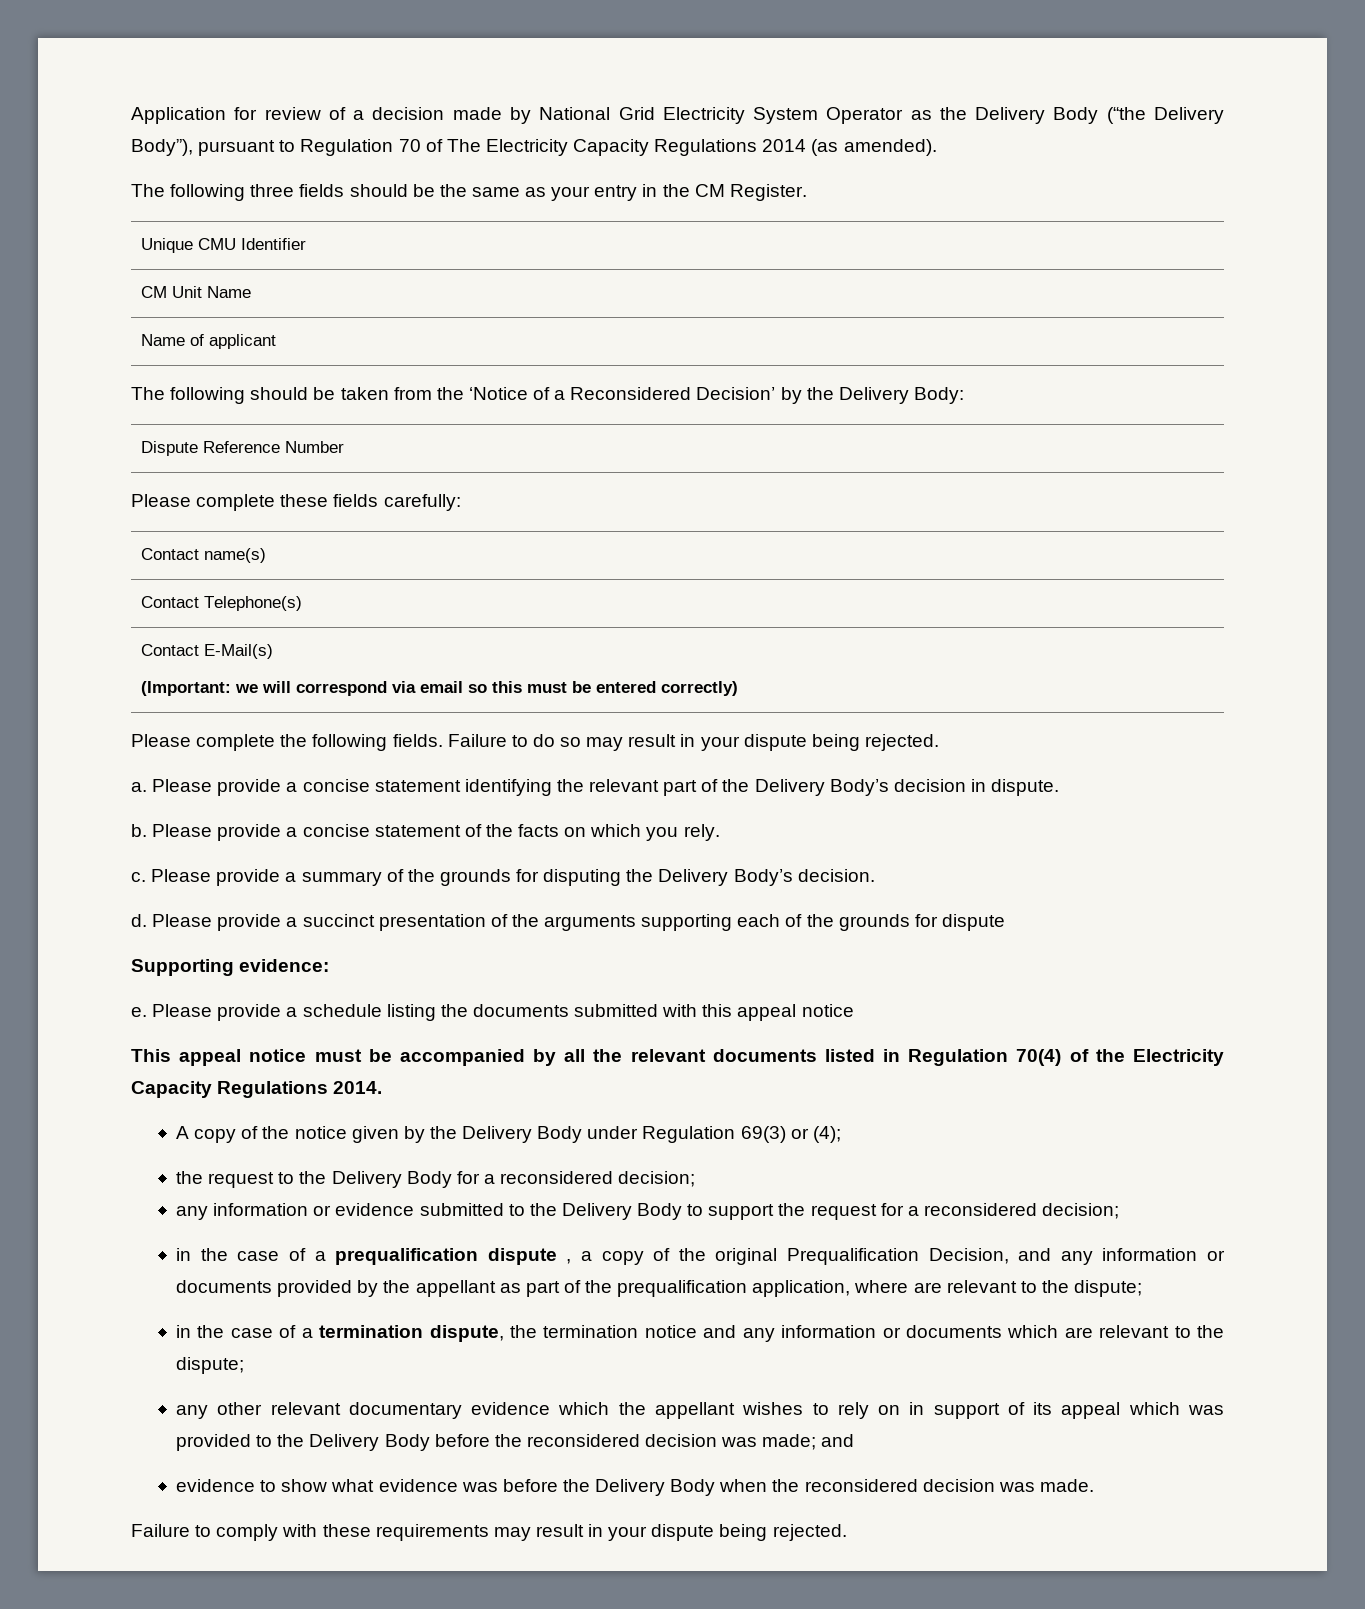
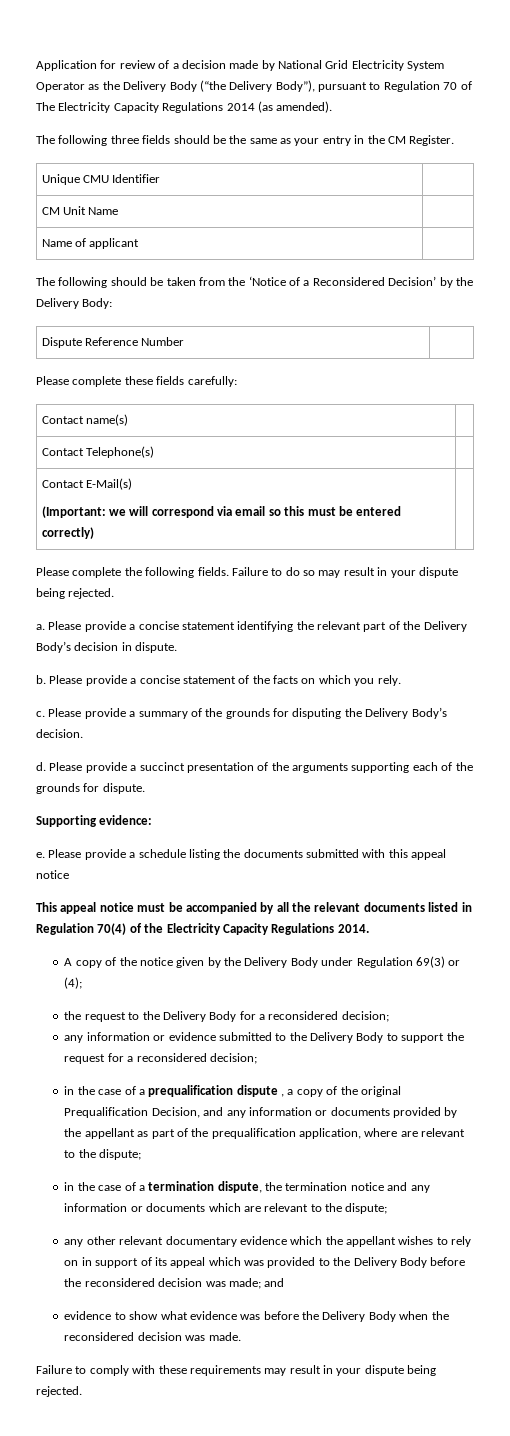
- Please provide a succinct presentation of the arguments supporting each of the grounds for dispute
+ Please provide a succinct presentation of the arguments supporting each of the grounds for dispute.

